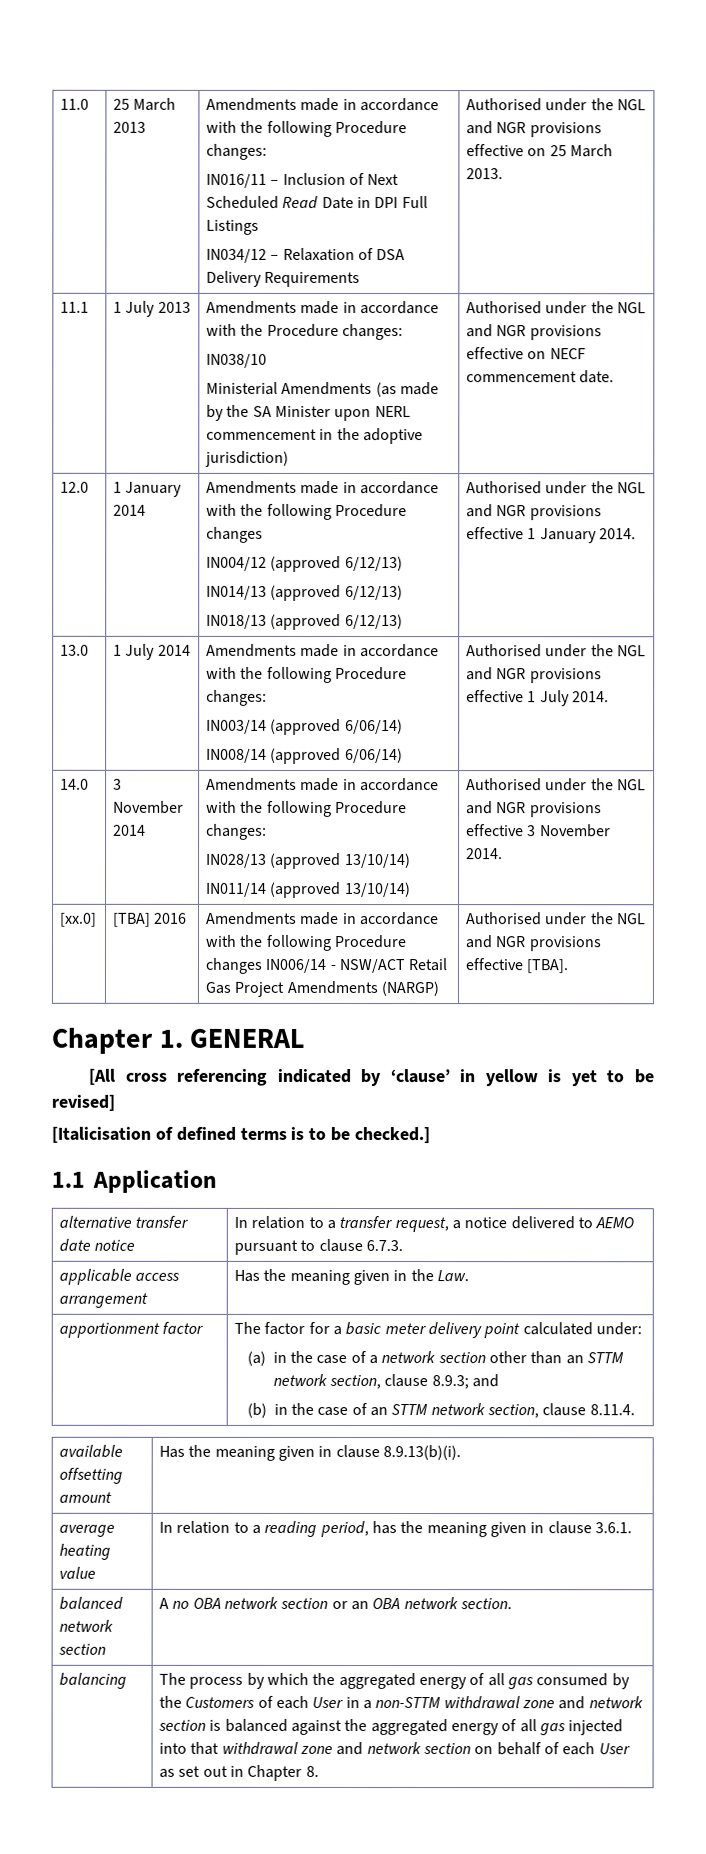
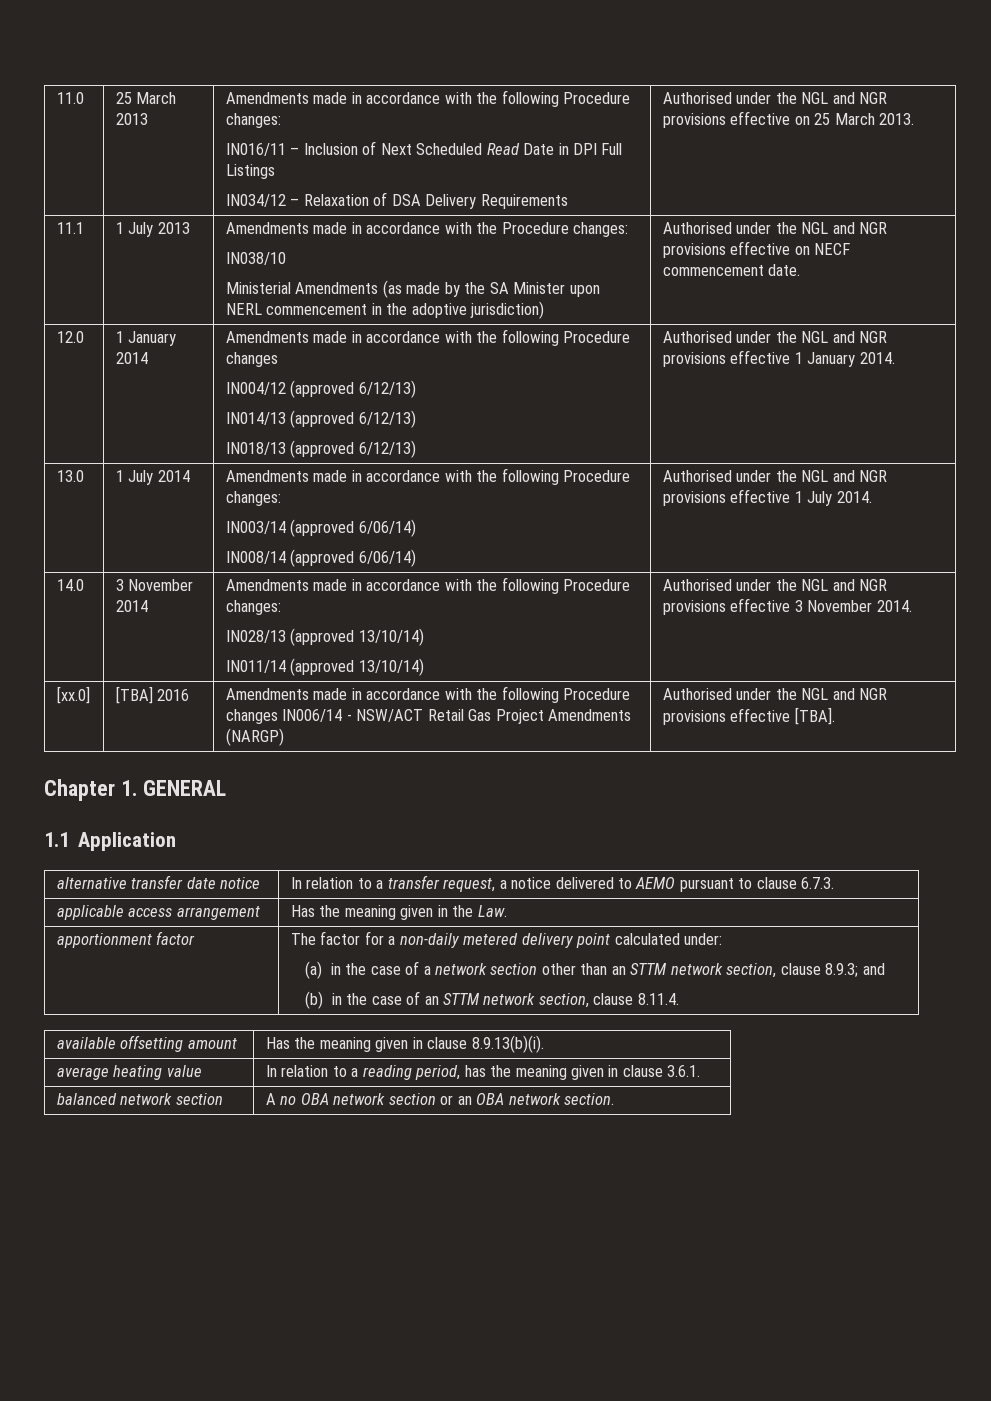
- [All cross referencing indicated by ‘clause’ in yellow is yet to be revised]
- [Italicisation of defined terms is to be checked.]
- apportionment factor | The factor for a basic meter delivery point calculated under:
+ apportionment factor | The factor for a non-daily metered delivery point calculated under:
- balancing | The process by which the aggregated energy of all gas consumed by the Customers of each User in a non-STTM withdrawal zone and network section is balanced against the aggregated energy of all gas injected into that withdrawal zone and network section on behalf of each User as set out in Chapter 8.

